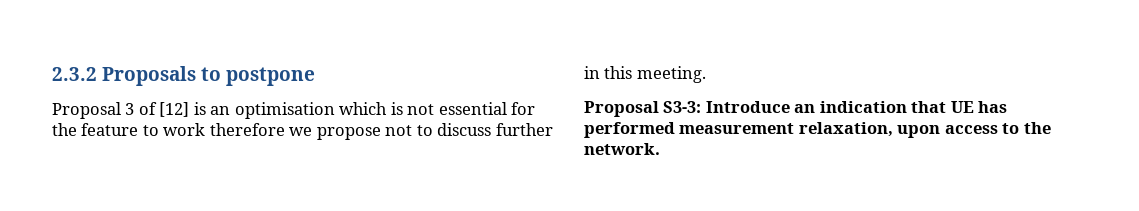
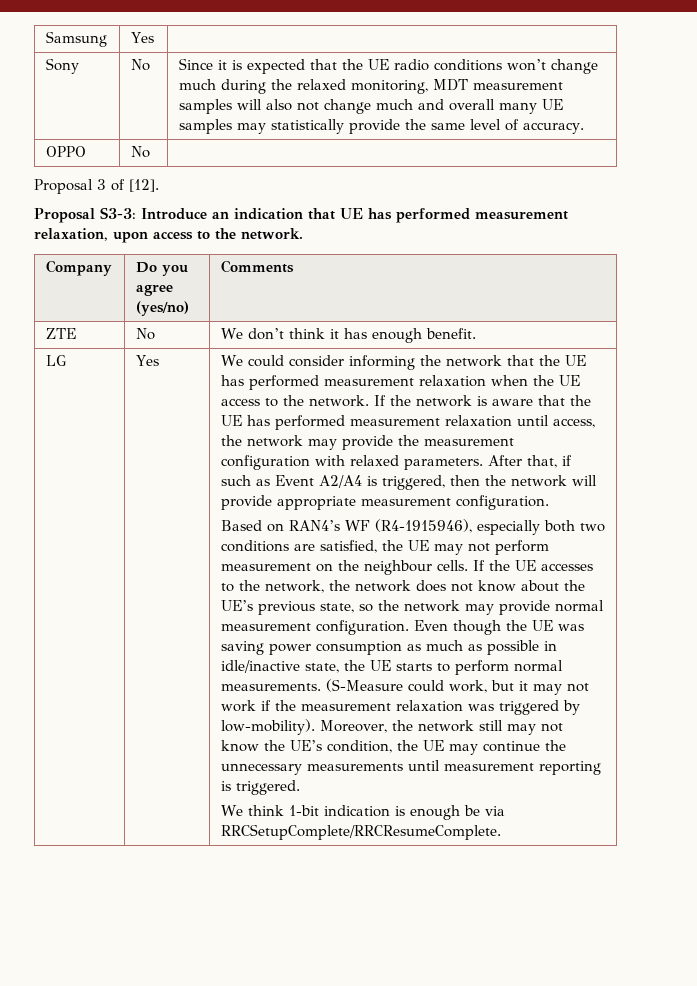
- 2.3.2 Proposals to postpone
- Proposal 3 of [12] is an optimisation which is not essential for the feature to work therefore we propose not to discuss further in this meeting.
+ Samsung | Yes |
+ Sony | No | Since it is expected that the UE radio conditions won’t change much during the relaxed monitoring, MDT measurement samples will also not change much and overall many UE samples may statistically provide the same level of accuracy.
+ OPPO | No |
+ Proposal 3 of [12].
+ Company | Do you agree (yes/no) | Comments
+ ZTE | No | We don’t think it has enough benefit.
+ LG | Yes | We could consider informing the network that the UE has performed measurement relaxation when the UE access to the network. If the network is aware that the UE has performed measurement relaxation until access, the network may provide the measurement configuration with relaxed parameters. After that, if such as Event A2/A4 is triggered, then the network will provide appropriate measurement configuration.
+ Based on RAN4’s WF (R4-1915946), especially both two conditions are satisfied, the UE may not perform measurement on the neighbour cells. If the UE accesses to the network, the network does not know about the UE’s previous state, so the network may provide normal measurement configuration. Even though the UE was saving power consumption as much as possible in idle/inactive state, the UE starts to perform normal measurements. (S-Measure could work, but it may not work if the measurement relaxation was triggered by low-mobility). Moreover, the network still may not know the UE’s condition, the UE may continue the unnecessary measurements until measurement reporting is triggered.
+ We think 1-bit indication is enough be via RRCSetupComplete/RRCResumeComplete.

